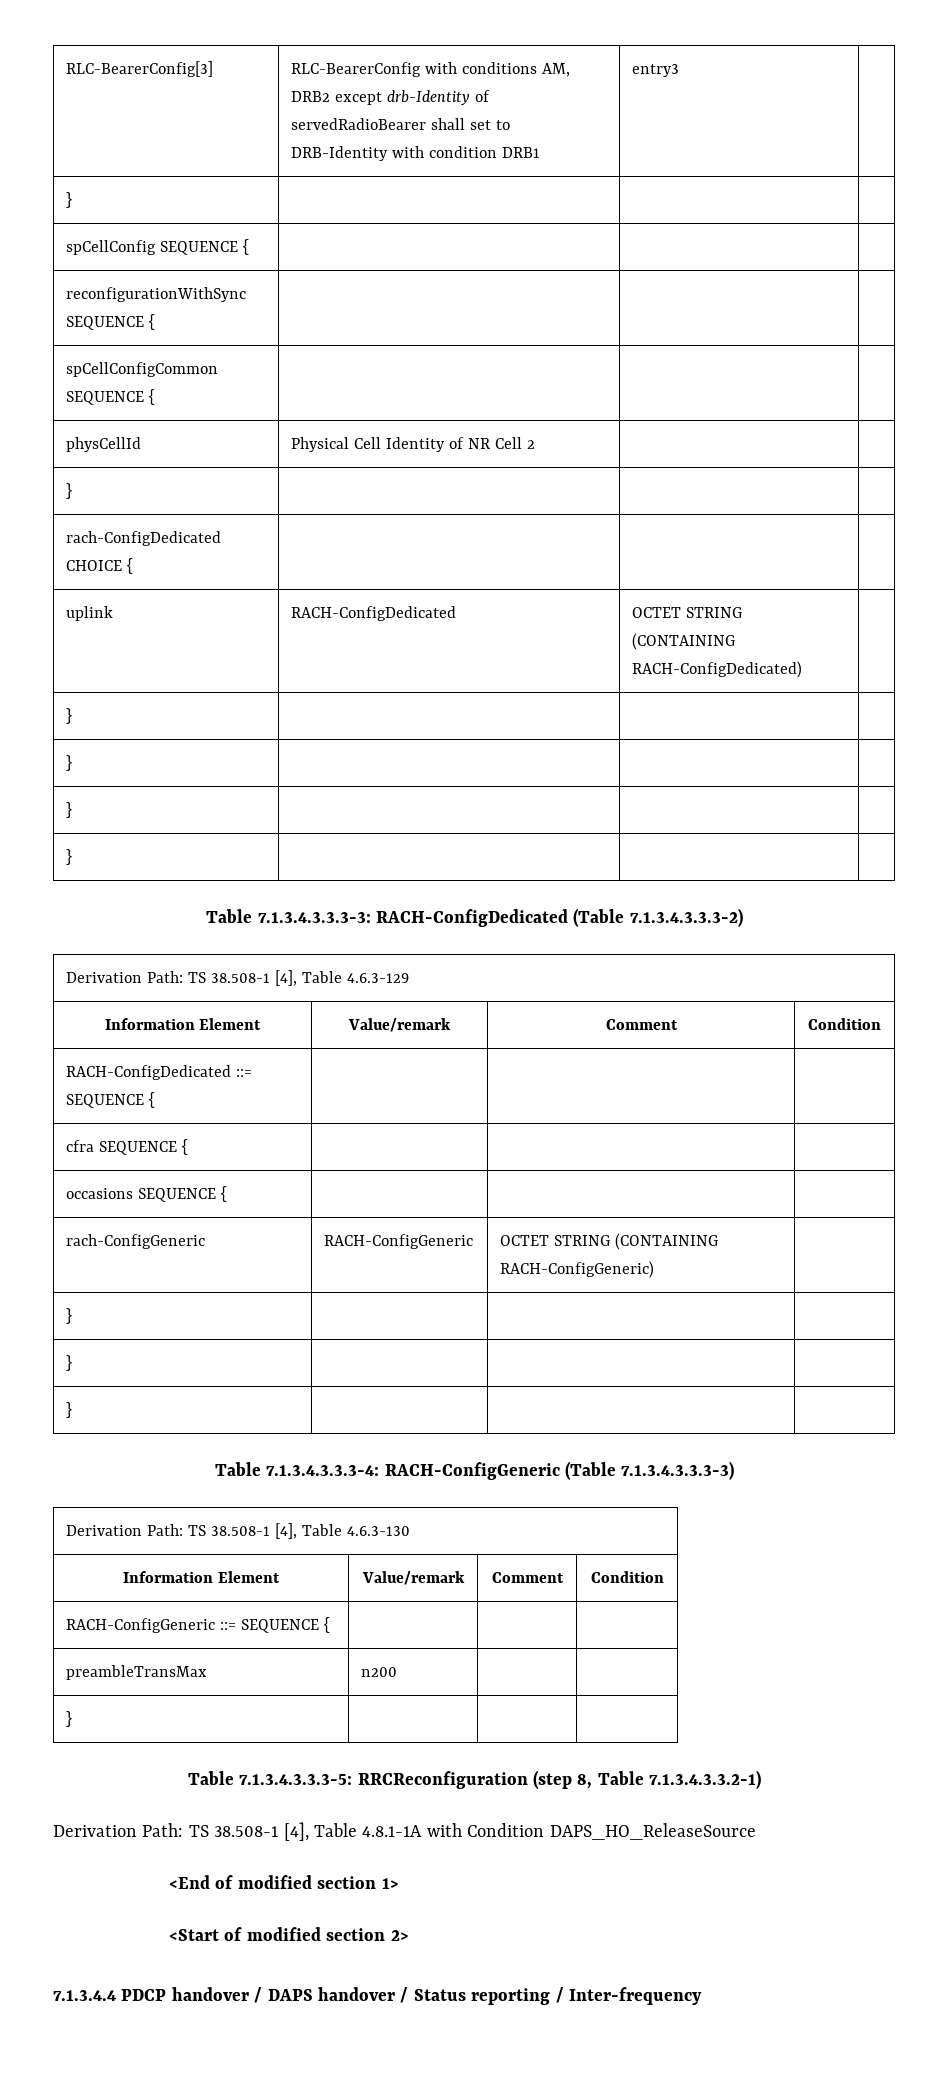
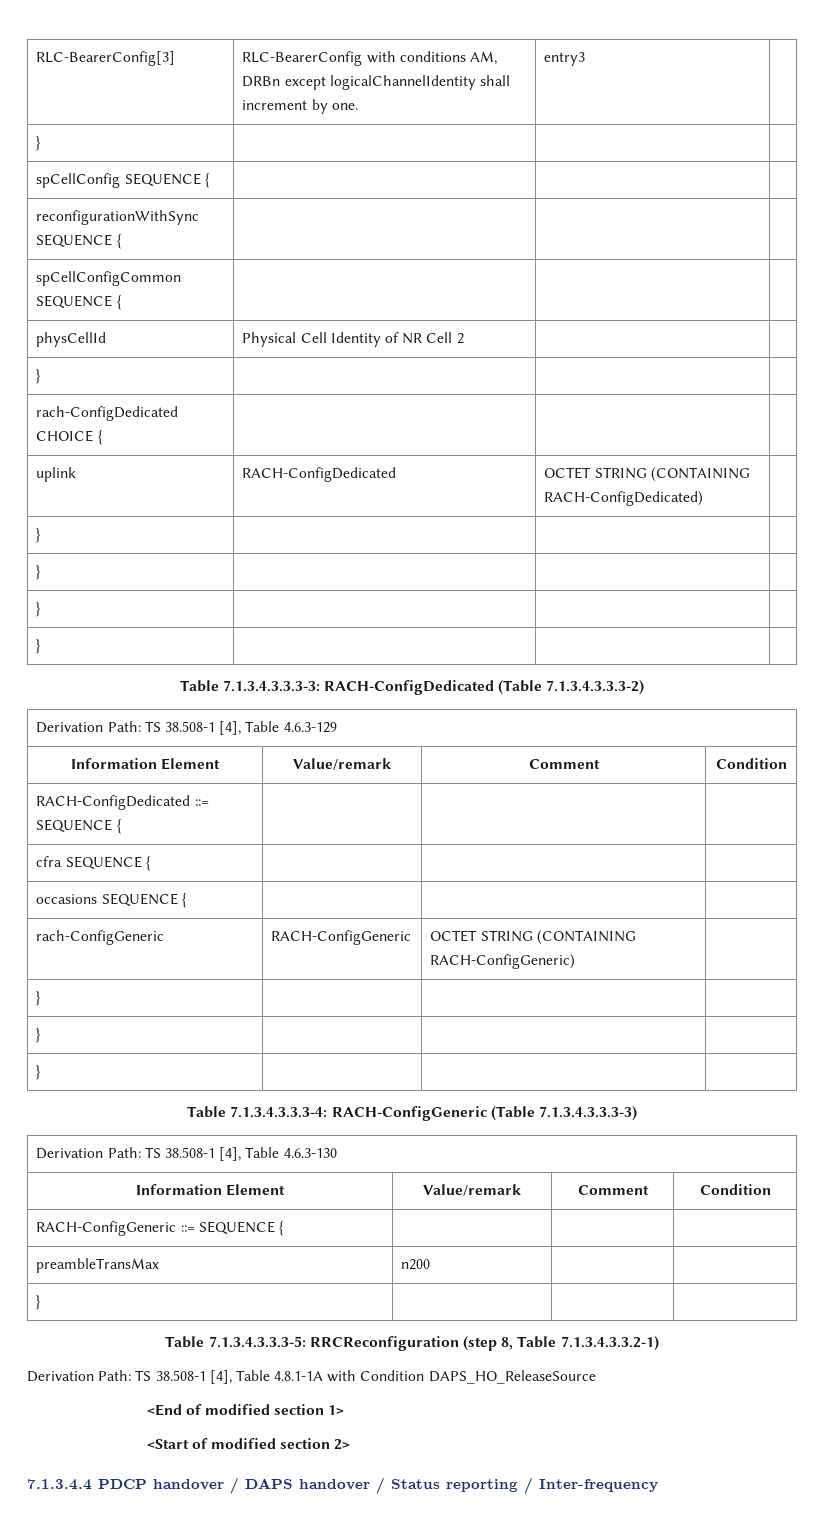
- RLC-BearerConfig[3] | RLC-BearerConfig with conditions AM, DRB2 except drb-Identity of servedRadioBearer shall set to DRB-Identity with condition DRB1 | entry3 |
+ RLC-BearerConfig[3] | RLC-BearerConfig with conditions AM, DRBn except logicalChannelIdentity shall increment by one. | entry3 |

